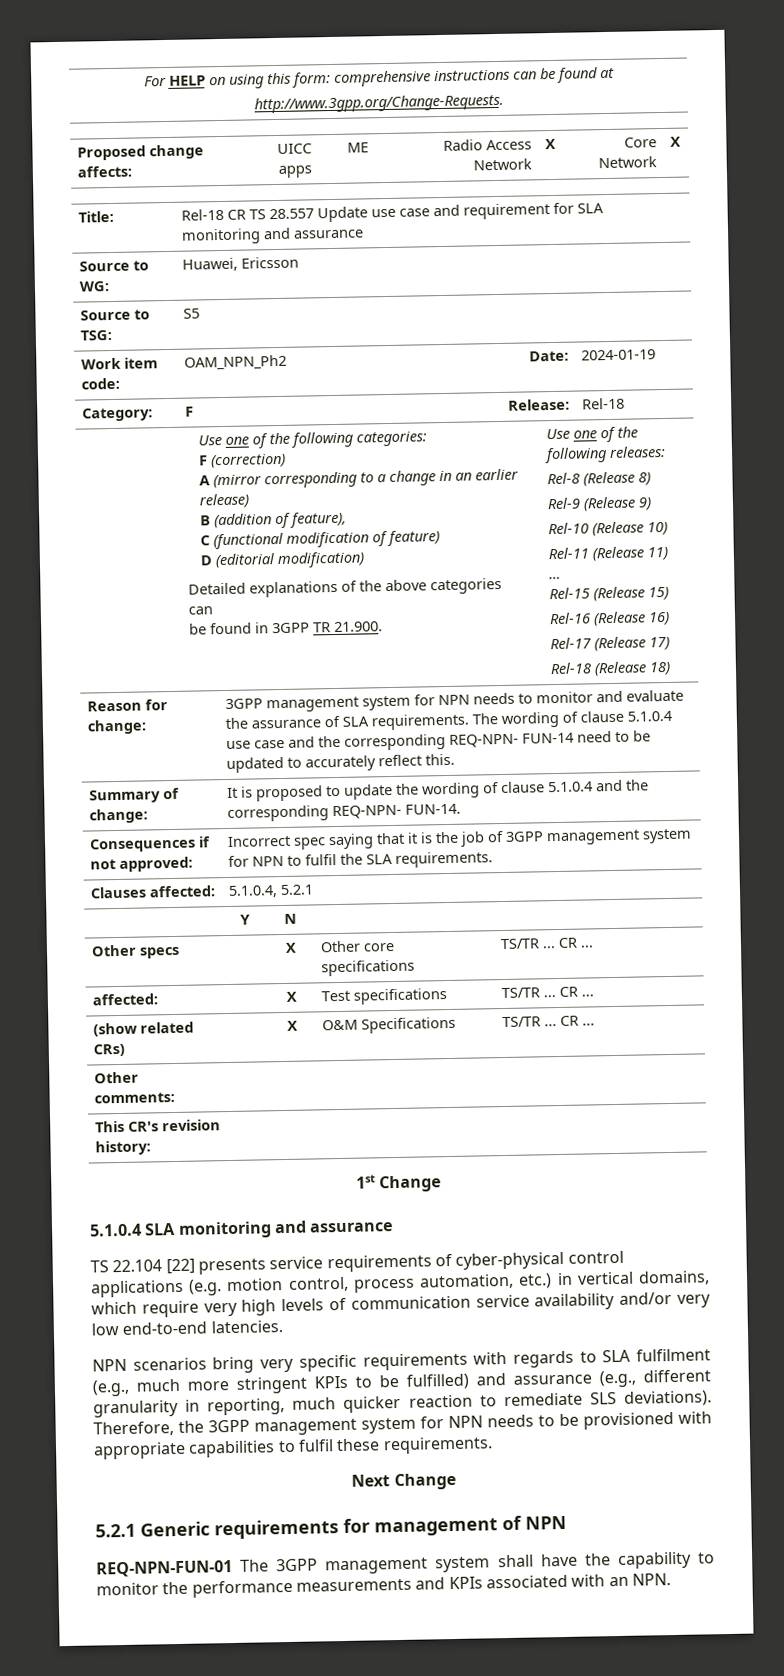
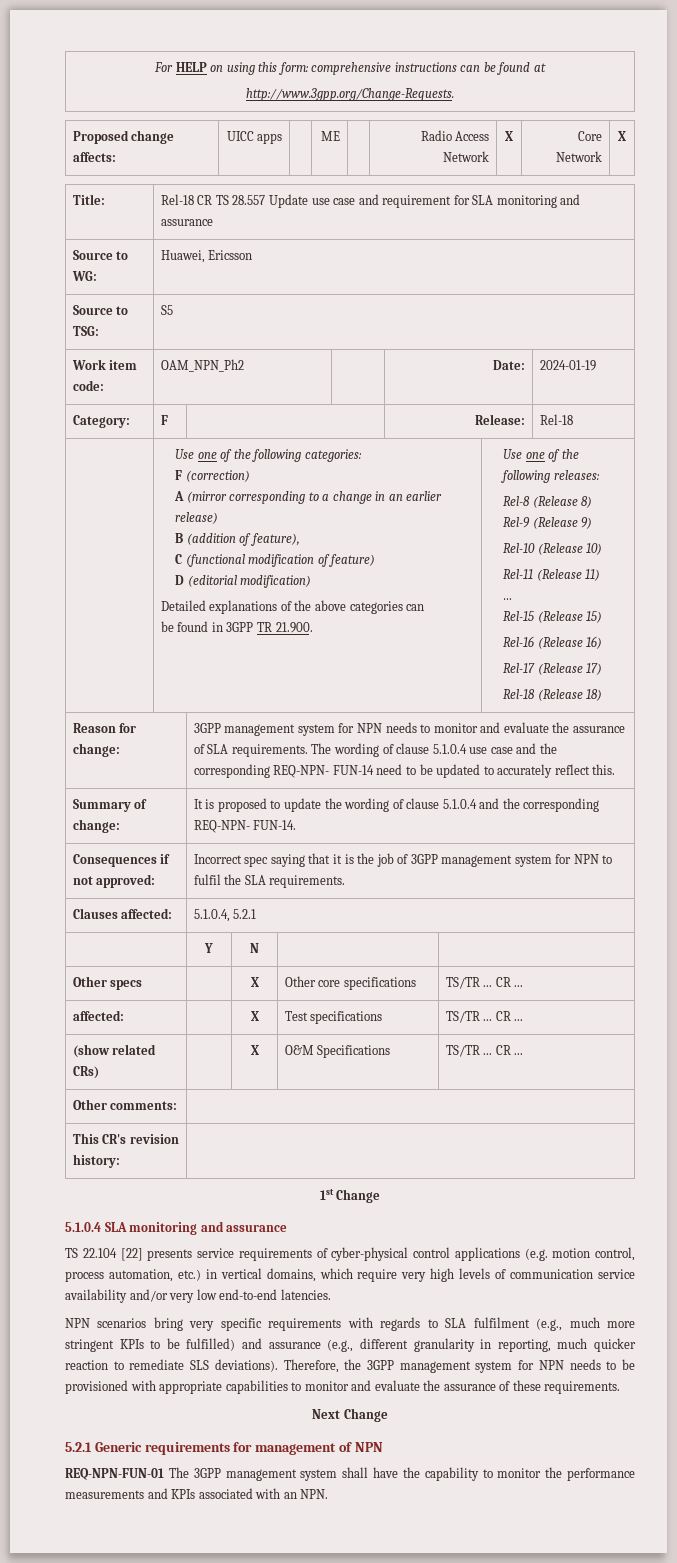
- Therefore, the 3GPP management system for NPN needs to be provisioned with appropriate capabilities to fulfil these requirements.
+ Therefore, the 3GPP management system for NPN needs to be provisioned with appropriate capabilities to monitor and evaluate the assurance of these requirements.

